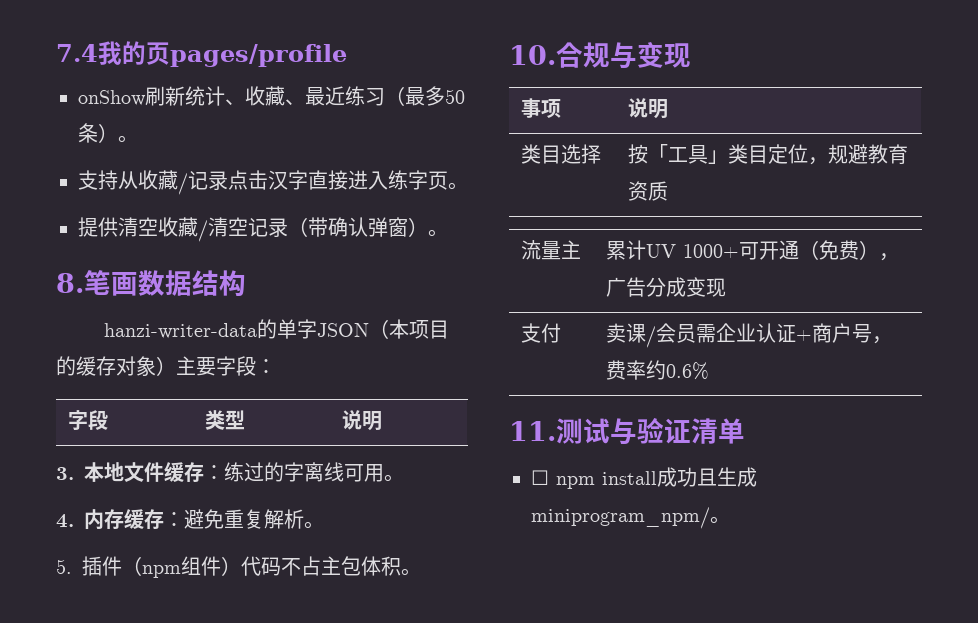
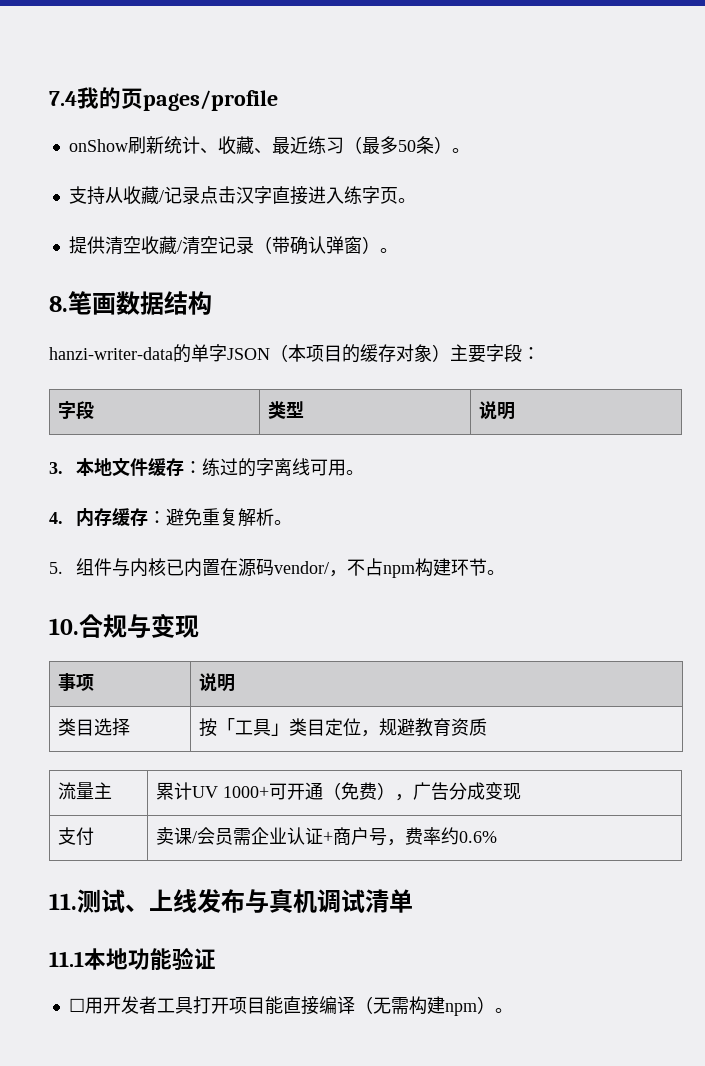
- 5.插件（npm组件）代码不占主包体积。
+ 5.组件与内核已内置在源码vendor/，不占npm构建环节。
- 11.测试与验证清单
- ☐ npm install成功且生成miniprogram_npm/。
+ 11.测试、上线发布与真机调试清单
+ 11.1本地功能验证
+ ☐用开发者工具打开项目能直接编译（无需构建npm）。

